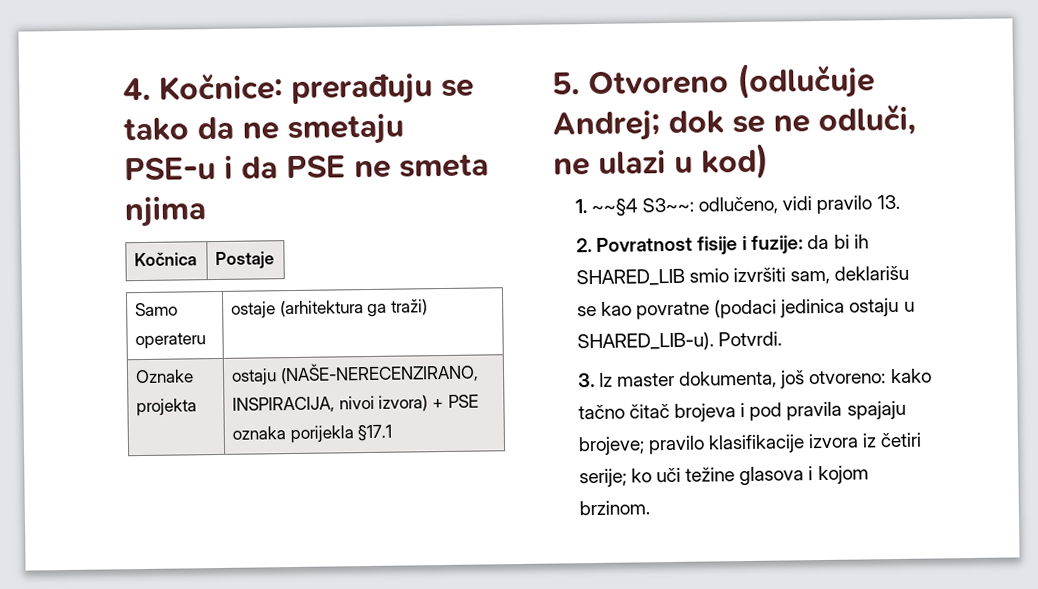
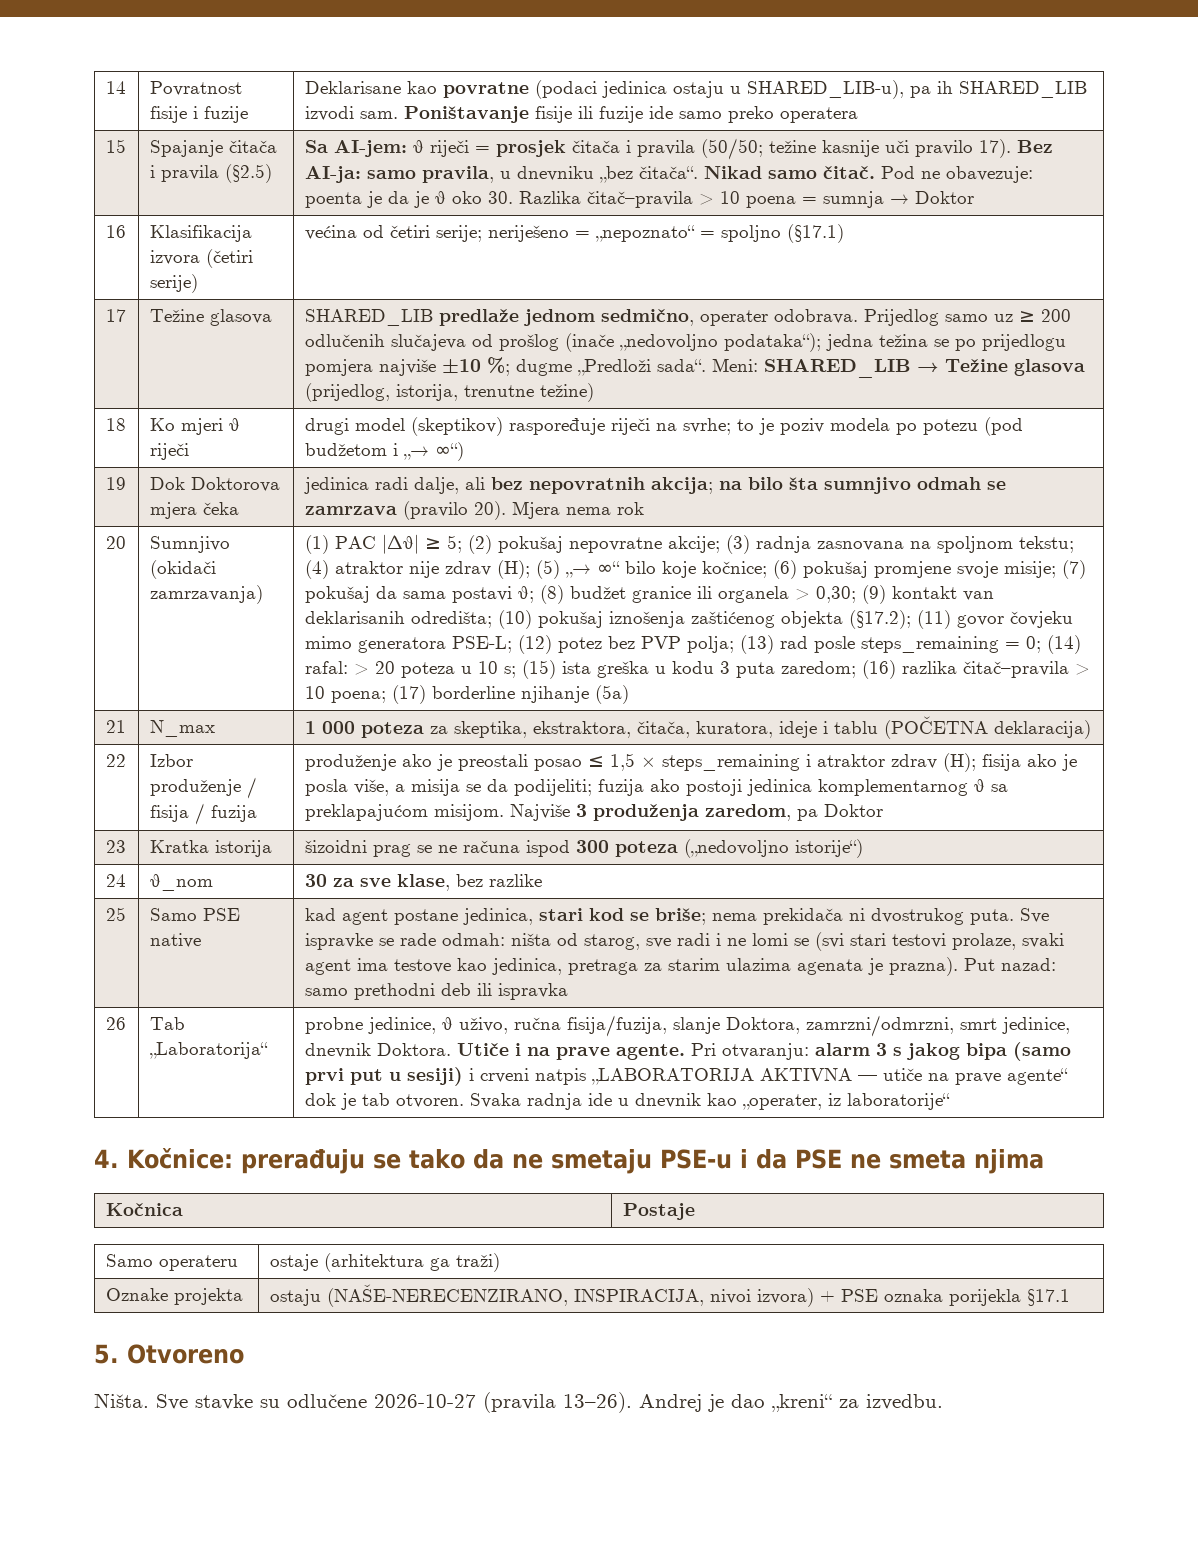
+ 14 | Povratnost fisije i fuzije | Deklarisane kao povratne (podaci jedinica ostaju u SHARED_LIB-u), pa ih SHARED_LIB izvodi sam. Poništavanje fisije ili fuzije ide samo preko operatera
+ 15 | Spajanje čitača i pravila (§2.5) | Sa AI-jem: θ riječi = prosjek čitača i pravila (50/50; težine kasnije uči pravilo 17). Bez AI-ja: samo pravila, u dnevniku „bez čitača“. Nikad samo čitač. Pod ne obavezuje: poenta je da je θ oko 30. Razlika čitač–pravila > 10 poena = sumnja → Doktor
+ 16 | Klasifikacija izvora (četiri serije) | većina od četiri serije; neriješeno = „nepoznato“ = spoljno (§17.1)
+ 17 | Težine glasova | SHARED_LIB predlaže jednom sedmično, operater odobrava. Prijedlog samo uz ≥ 200 odlučenih slučajeva od prošlog (inače „nedovoljno podataka“); jedna težina se po prijedlogu pomjera najviše ±10 %; dugme „Predloži sada“. Meni: SHARED_LIB → Težine glasova (prijedlog, istorija, trenutne težine)
+ 18 | Ko mjeri θ riječi | drugi model (skeptikov) raspoređuje riječi na svrhe; to je poziv modela po potezu (pod budžetom i „→ ∞“)
+ 19 | Dok Doktorova mjera čeka | jedinica radi dalje, ali bez nepovratnih akcija; na bilo šta sumnjivo odmah se zamrzava (pravilo 20). Mjera nema rok
+ 20 | Sumnjivo (okidači zamrzavanja) | (1) PAC |Δθ| ≥ 5; (2) pokušaj nepovratne akcije; (3) radnja zasnovana na spoljnom tekstu; (4) atraktor nije zdrav (H); (5) „→ ∞“ bilo koje kočnice; (6) pokušaj promjene svoje misije; (7) pokušaj da sama postavi θ; (8) budžet granice ili organela > 0,30; (9) kontakt van deklarisanih odredišta; (10) pokušaj iznošenja zaštićenog objekta (§17.2); (11) govor čovjeku mimo generatora PSE-L; (12) potez bez PVP polja; (13) rad posle steps_remaining = 0; (14) rafal: > 20 poteza u 10 s; (15) ista greška u kodu 3 puta zaredom; (16) razlika čitač–pravila > 10 poena; (17) borderline njihanje (5a)
+ 21 | N_max | 1 000 poteza za skeptika, ekstraktora, čitača, kuratora, ideje i tablu (POČETNA deklaracija)
+ 22 | Izbor produženje / fisija / fuzija | produženje ako je preostali posao ≤ 1,5 × steps_remaining i atraktor zdrav (H); fisija ako je posla više, a misija se da podijeliti; fuzija ako postoji jedinica komplementarnog θ sa preklapajućom misijom. Najviše 3 produženja zaredom, pa Doktor
+ 23 | Kratka istorija | šizoidni prag se ne računa ispod 300 poteza („nedovoljno istorije“)
+ 24 | θ_nom | 30 za sve klase, bez razlike
+ 25 | Samo PSE native | kad agent postane jedinica, stari kod se briše; nema prekidača ni dvostrukog puta. Sve ispravke se rade odmah: ništa od starog, sve radi i ne lomi se (svi stari testovi prolaze, svaki agent ima testove kao jedinica, pretraga za starim ulazima agenata je prazna). Put nazad: samo prethodni deb ili ispravka
+ 26 | Tab „Laboratorija“ | probne jedinice, θ uživo, ručna fisija/fuzija, slanje Doktora, zamrzni/odmrzni, smrt jedinice, dnevnik Doktora. Utiče i na prave agente. Pri otvaranju: alarm 3 s jakog bipa (samo prvi put u sesiji) i crveni natpis „LABORATORIJA AKTIVNA — utiče na prave agente“ dok je tab otvoren. Svaka radnja ide u dnevnik kao „operater, iz laboratorije“
- 5. Otvoreno (odlučuje Andrej; dok se ne odluči, ne ulazi u kod)
- 1. ~~§4 S3~~: odlučeno, vidi pravilo 13.
- 2. Povratnost fisije i fuzije: da bi ih SHARED_LIB smio izvršiti sam, deklarišu se kao povratne (podaci jedinica ostaju u SHARED_LIB-u). Potvrdi.
- 3. Iz master dokumenta, još otvoreno: kako tačno čitač brojeva i pod pravila spajaju brojeve; pravilo klasifikacije izvora iz četiri serije; ko uči težine glasova i kojom brzinom.
+ 5. Otvoreno
+ Ništa. Sve stavke su odlučene 2026-10-27 (pravila 13–26). Andrej je dao „kreni“ za izvedbu.

